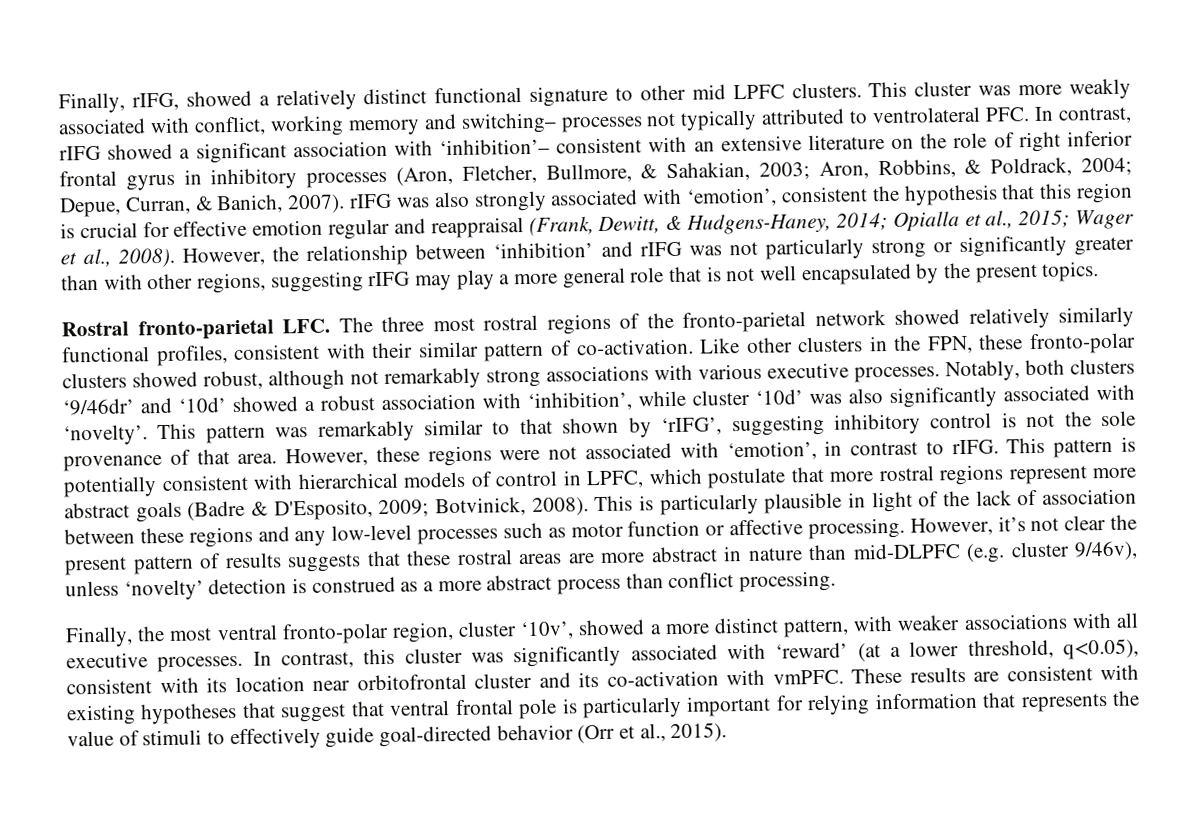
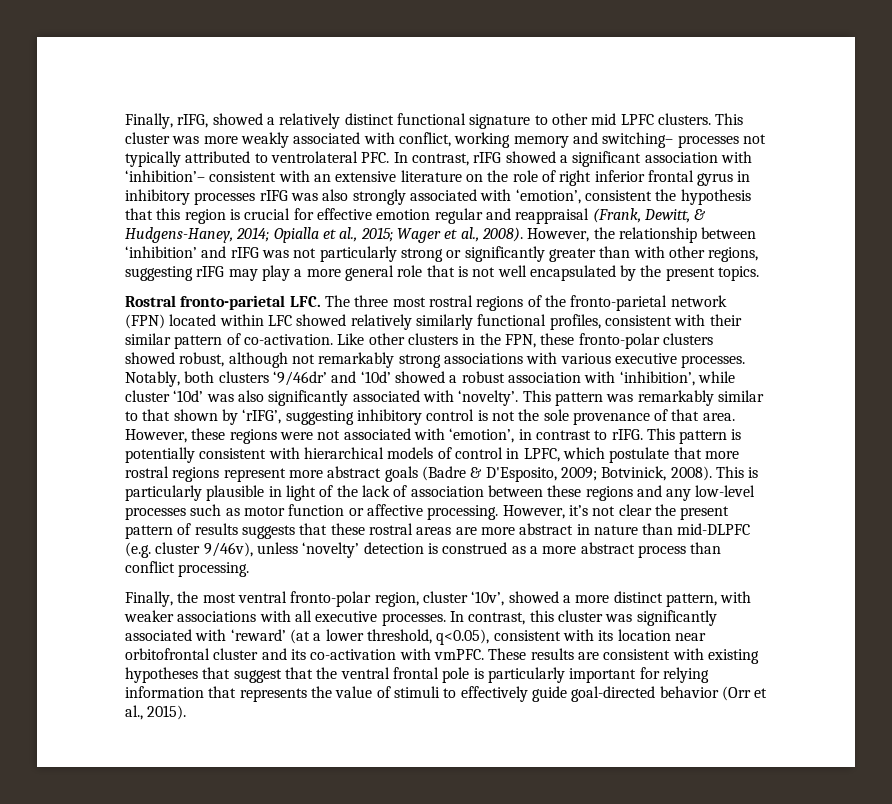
- This cluster was more weakly associated with conflict, working memory and switching– processes not typically attributed to ventrolateral PFC. In contrast, rIFG showed a significant association with ‘inhibition’– consistent with an extensive literature on the role of right inferior frontal gyrus in inhibitory processes (Aron, Fletcher, Bullmore, & Sahakian, 2003; Aron, Robbins, & Poldrack, 2004; Depue, Curran, & Banich, 2007). rIFG was also strongly associated with ‘emotion’, consistent the hypothesis that this region is crucial for effective emotion regular and reappraisal (Frank, Dewitt, & Hudgens-Haney, 2014;
+ This cluster was more weakly associated with conflict, working memory and switching– processes not typically attributed to ventrolateral PFC. In contrast, rIFG showed a significant association with ‘inhibition’– consistent with an extensive literature on the role of right inferior frontal gyrus in inhibitory processes rIFG was also strongly associated with ‘emotion’, consistent the hypothesis that this region is crucial for effective emotion regular and reappraisal (Frank, Dewitt, & Hudgens-Haney, 2014;
- Rostral fronto-parietal LFC. The three most rostral regions of the fronto-parietal network showed relatively similarly functional profiles, consistent with their similar pattern of co-activation.
+ Rostral fronto-parietal LFC. The three most rostral regions of the fronto-parietal network (FPN) located within LFC showed relatively similarly functional profiles, consistent with their similar pattern of co-activation.
- These results are consistent with existing hypotheses that suggest that ventral frontal pole is particularly important for relying information that represents the value of stimuli to effectively guide goal-directed behavior (Orr et al., 2015).
+ These results are consistent with existing hypotheses that suggest that the ventral frontal pole is particularly important for relying information that represents the value of stimuli to effectively guide goal-directed behavior (Orr et al., 2015).

